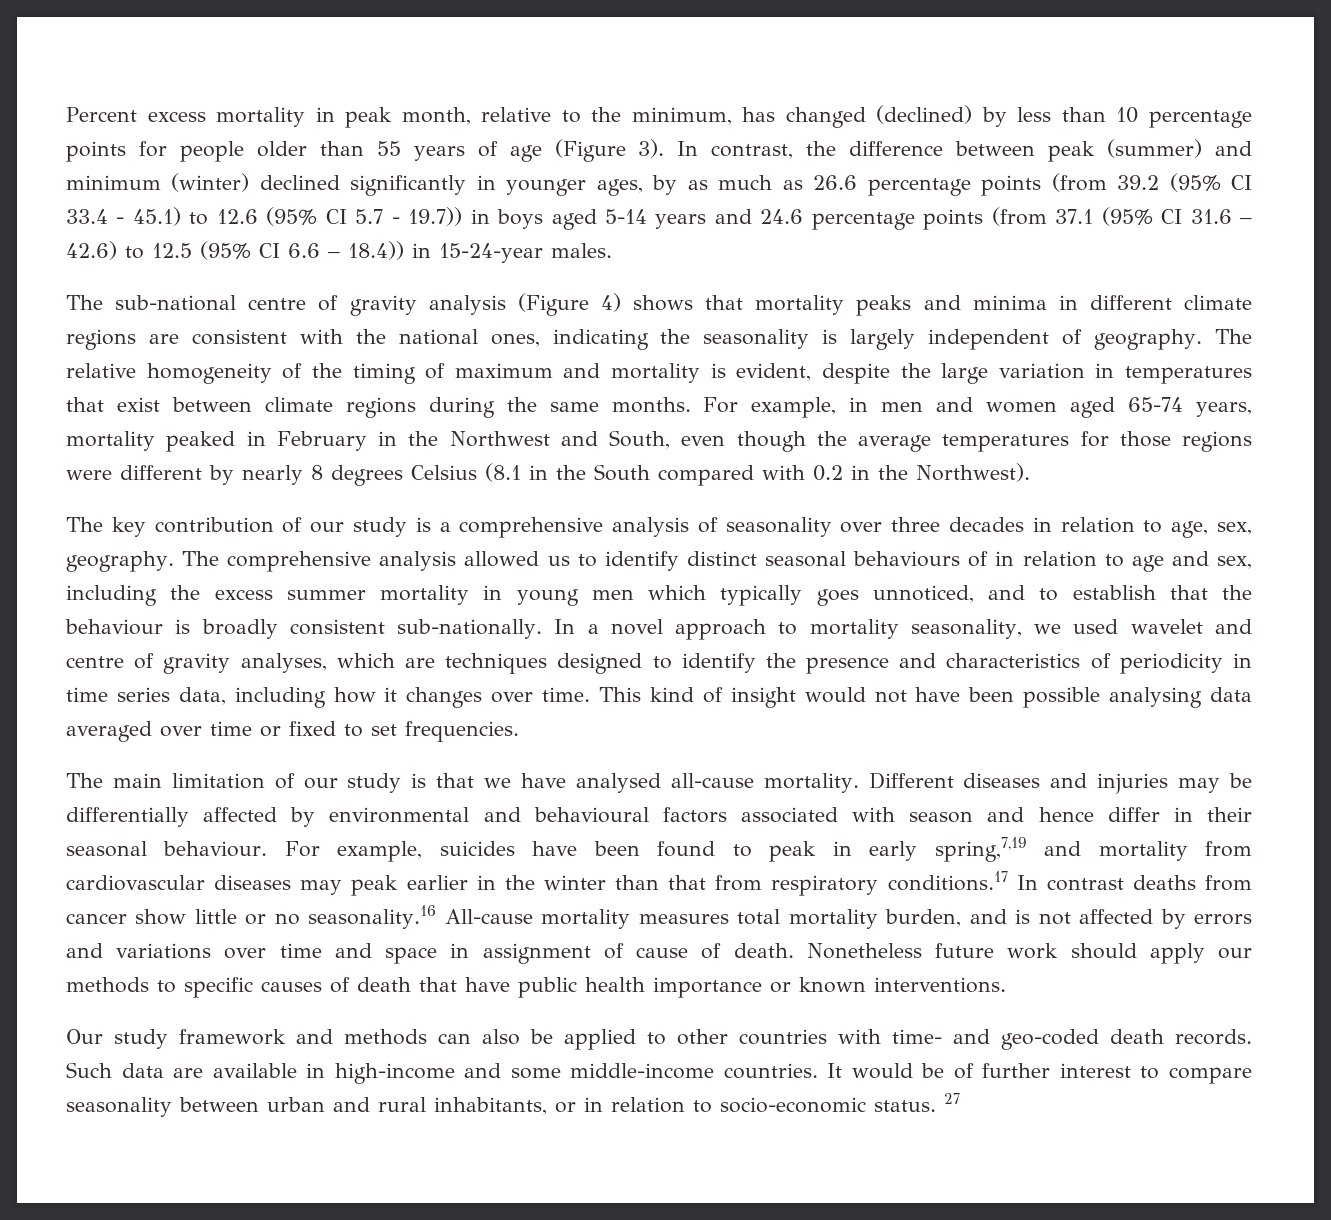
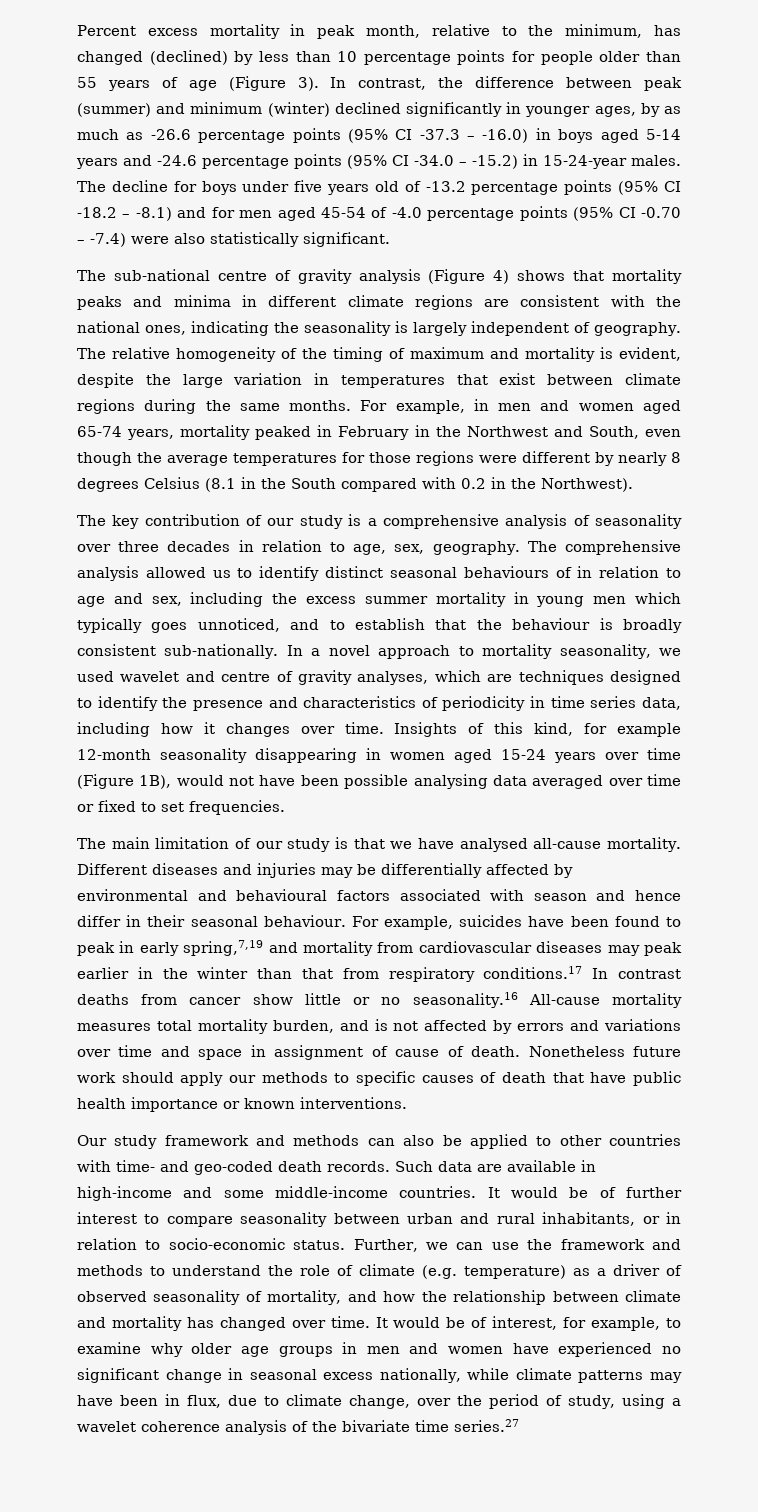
- In contrast, the difference between peak (summer) and minimum (winter) declined significantly in younger ages, by as much as 26.6 percentage points (from 39.2 (95% CI 33.4 - 45.1) to 12.6 (95% CI 5.7 - 19.7)) in boys aged 5-14 years and 24.6 percentage points (from 37.1 (95% CI 31.6 – 42.6) to 12.5 (95% CI 6.6 – 18.4)) in 15-24-year males.
+ In contrast, the difference between peak (summer) and minimum (winter) declined significantly in younger ages, by as much as -26.6 percentage points (95% CI -37.3 – -16.0) in boys aged 5-14 years and -24.6 percentage points (95% CI -34.0 – -15.2) in 15-24-year males. The decline for boys under five years old of -13.2 percentage points (95% CI -18.2 – -8.1) and for men aged 45-54 of -4.0 percentage points (95% CI -0.70 – -7.4) were also statistically significant.
- This kind of insight would not have been possible analysing data averaged over time or fixed to set frequencies.
+ Insights of this kind, for example 12-month seasonality disappearing in women aged 15-24 years over time (Figure 1B), would not have been possible analysing data averaged over time or fixed to set frequencies.
- 27
+ Further, we can use the framework and methods to understand the role of climate (e.g. temperature) as a driver of observed seasonality of mortality, and how the relationship between climate and mortality has changed over time. It would be of interest, for example, to examine why older age groups in men and women have experienced no significant change in seasonal excess nationally, while climate patterns may have been in flux, due to climate change, over the period of study, using a wavelet coherence analysis of the bivariate time series.27

